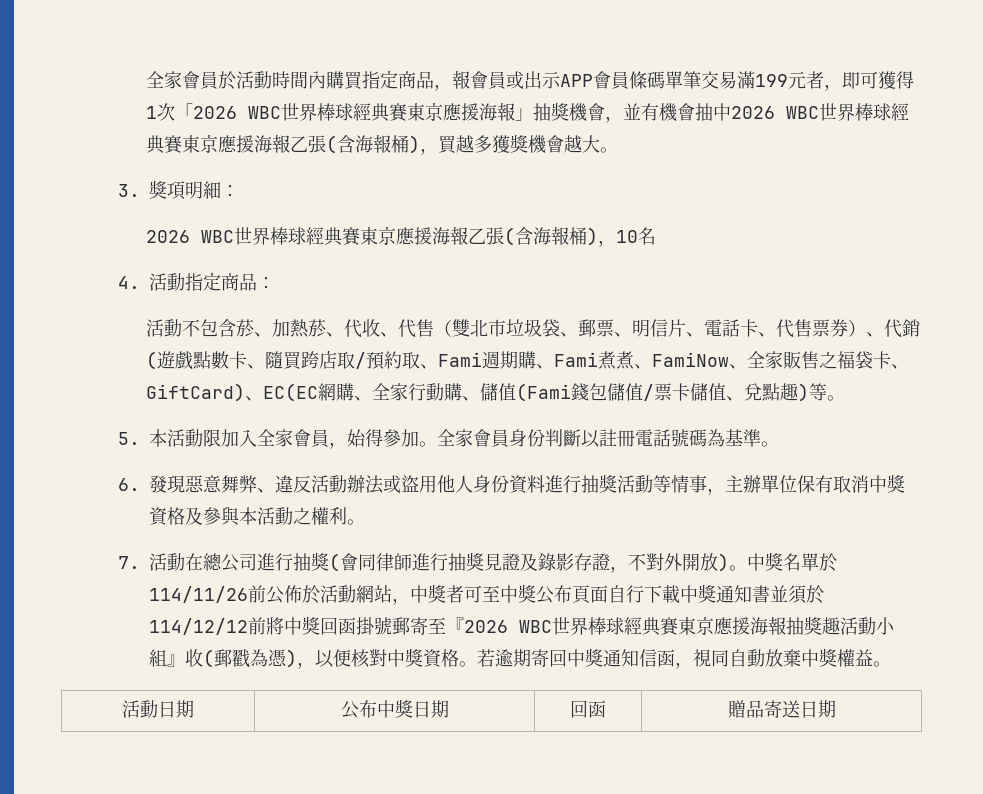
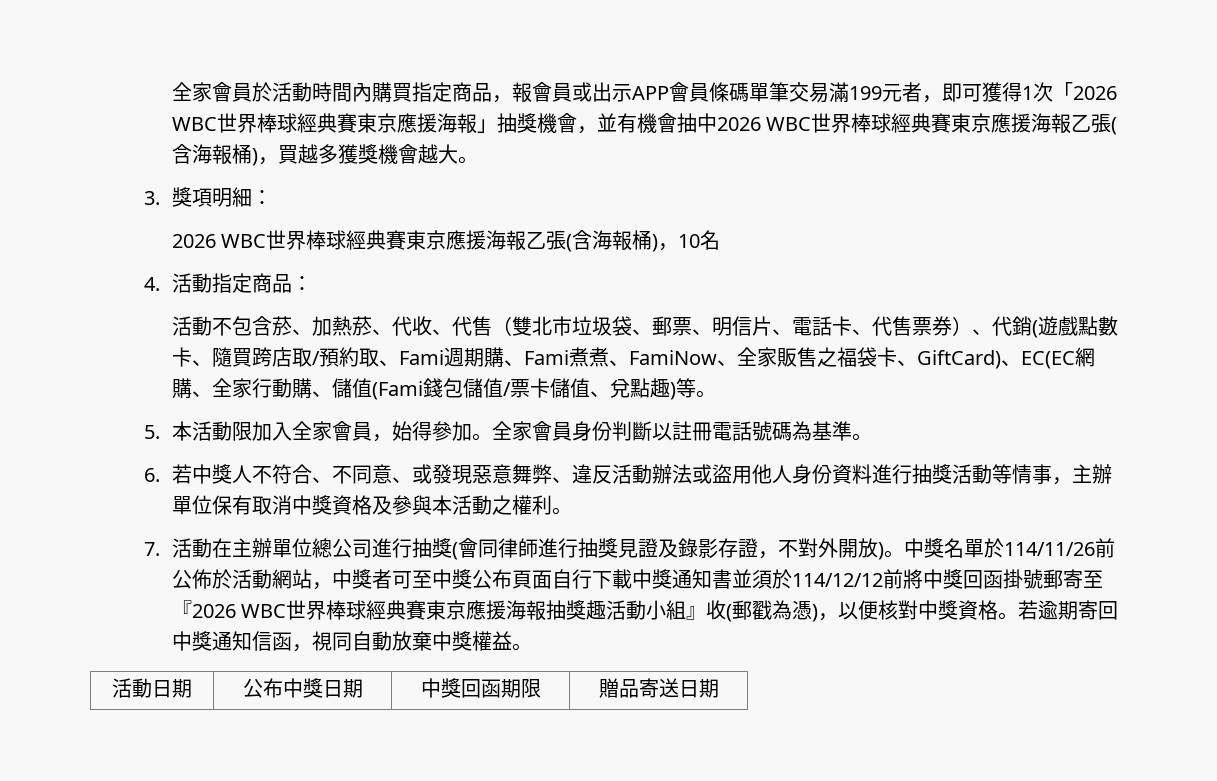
- 6.發現惡意舞弊、違反活動辦法或盜用他人身份資料進行抽獎活動等情事，主辦單位保有取消中獎資格及參與本活動之權利。
+ 6.若中獎人不符合、不同意、或發現惡意舞弊、違反活動辦法或盜用他人身份資料進行抽獎活動等情事，主辦單位保有取消中獎資格及參與本活動之權利。
- 7.活動在總公司進行抽獎(會同律師進行抽獎見證及錄影存證，不對外開放)。
+ 7.活動在主辦單位總公司進行抽獎(會同律師進行抽獎見證及錄影存證，不對外開放)。
- 活動日期 | 公布中獎日期 | 回函 | 贈品寄送日期
+ 活動日期 | 公布中獎日期 | 中獎回函期限 | 贈品寄送日期

